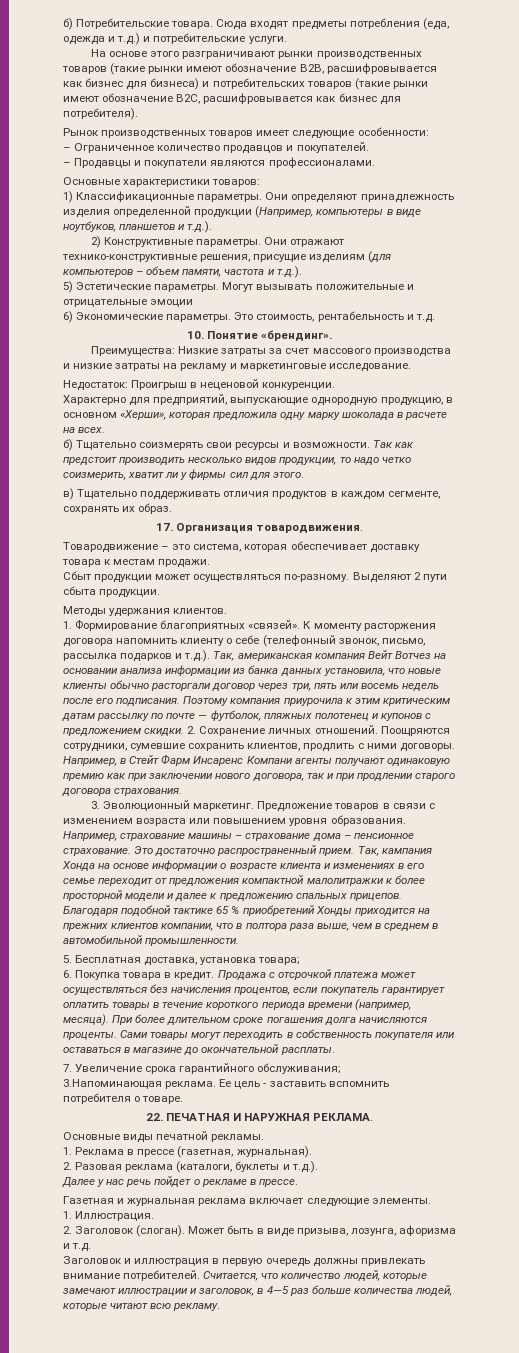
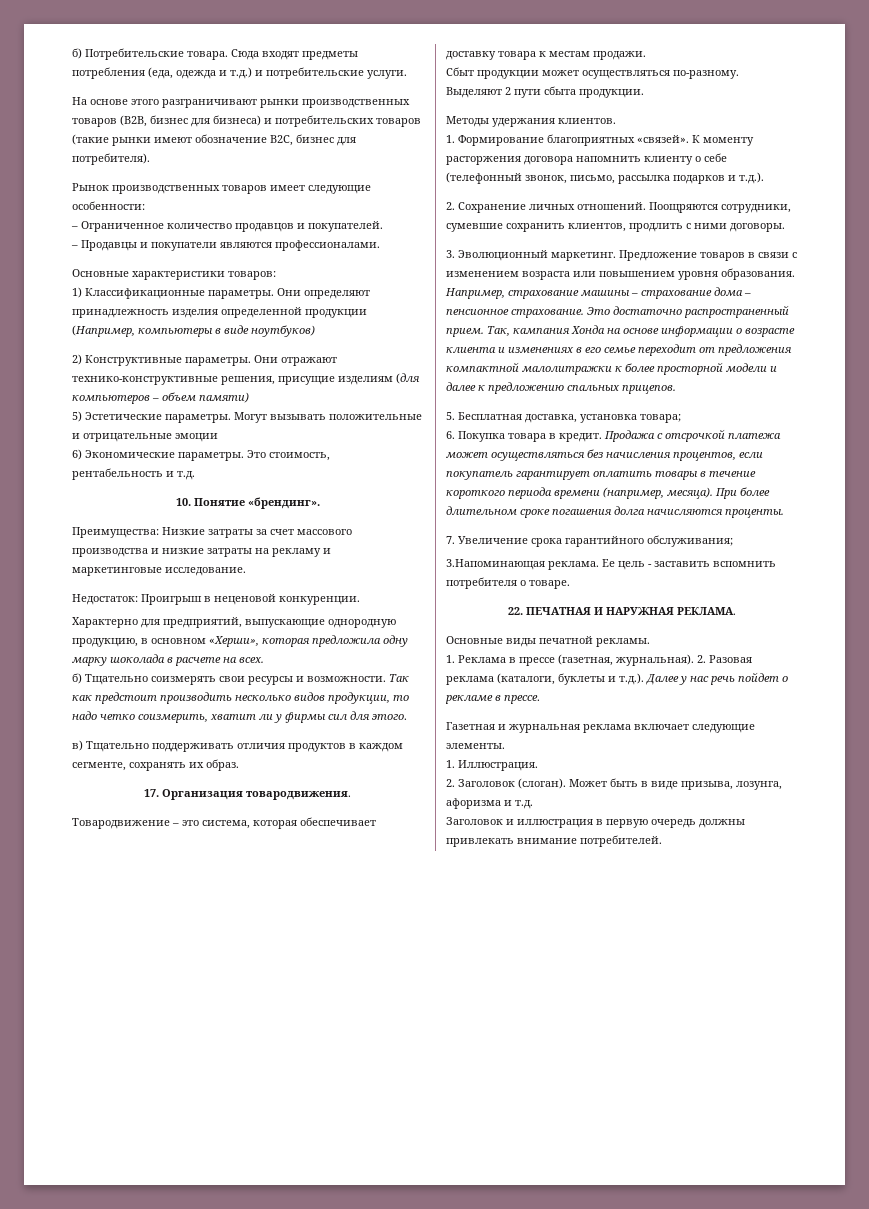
- На основе этого разграничивают рынки производственных товаров (такие рынки имеют обозначение B2B, расшифровывается как бизнес для бизнеса) и потребительских товаров (такие рынки имеют обозначение B2С, расшифровывается как бизнес для потребителя).
+ На основе этого разграничивают рынки производственных товаров (B2B, бизнес для бизнеса) и потребительских товаров (такие рынки имеют обозначение B2С, бизнес для потребителя).
- Они определяют принадлежность изделия определенной продукции (Например, компьютеры в виде ноутбуков, планшетов и т.д.).
+ Они определяют принадлежность изделия определенной продукции (Например, компьютеры в виде ноутбуков)
- Они отражают технико-конструктивные решения, присущие изделиям (для компьютеров – объем памяти, частота и т.д.).
+ Они отражают технико-конструктивные решения, присущие изделиям (для компьютеров – объем памяти)
- К моменту расторжения договора напомнить клиенту о себе (телефонный звонок, письмо, рассылка подарков и т.д.). Так, американская компания Вейт Вотчез на основании анализа информации из банка данных установила, что новые клиенты обычно расторгали договор через три, пять или восемь недель после его подписания. Поэтому компания приурочила к этим критическим датам рассылку по почте — футболок, пляжных полотенец и купонов с предложением скидки. 2. Сохранение личных отношений.
+ К моменту расторжения договора напомнить клиенту о себе (телефонный звонок, письмо, рассылка подарков и т.д.).
+ 2. Сохранение личных отношений.
- Например, в Стейт Фарм Инсаренс Компани агенты получают одинаковую премию как при заключении нового договора, так и при продлении старого договора страхования.
- Благодаря подобной тактике 65 % приобретений Хонды приходится на прежних клиентов компании, что в полтора раза выше, чем в среднем в автомобильной промышленности.
- Сами товары могут переходить в собственность покупателя или оставаться в магазине до окончательной расплаты.
- 1. Реклама в прессе (газетная, журнальная).
- 2. Разовая реклама (каталоги, буклеты и т.д.).
- Далее у нас речь пойдет о рекламе в прессе.
+ 1. Реклама в прессе (газетная, журнальная). 2. Разовая реклама (каталоги, буклеты и т.д.). Далее у нас речь пойдет о рекламе в прессе.
- Считается, что количество людей, которые замечают иллюстрации и заголовок, в 4—5 раз больше количества людей, которые читают всю рекламу.

